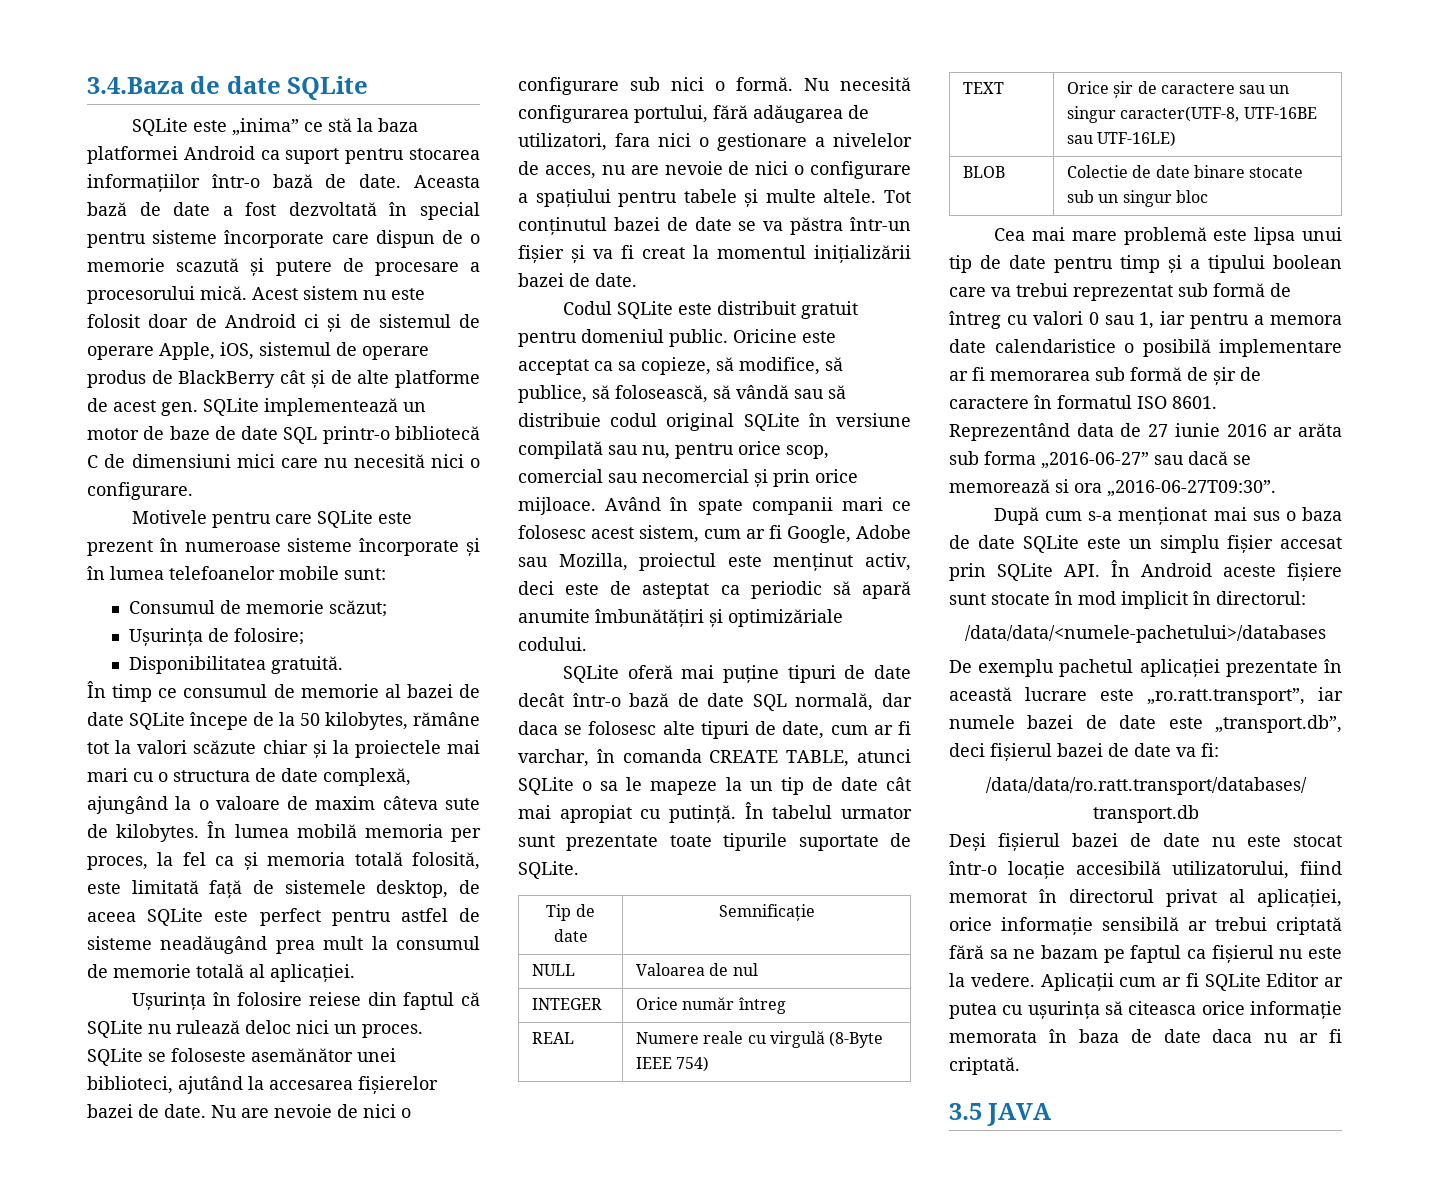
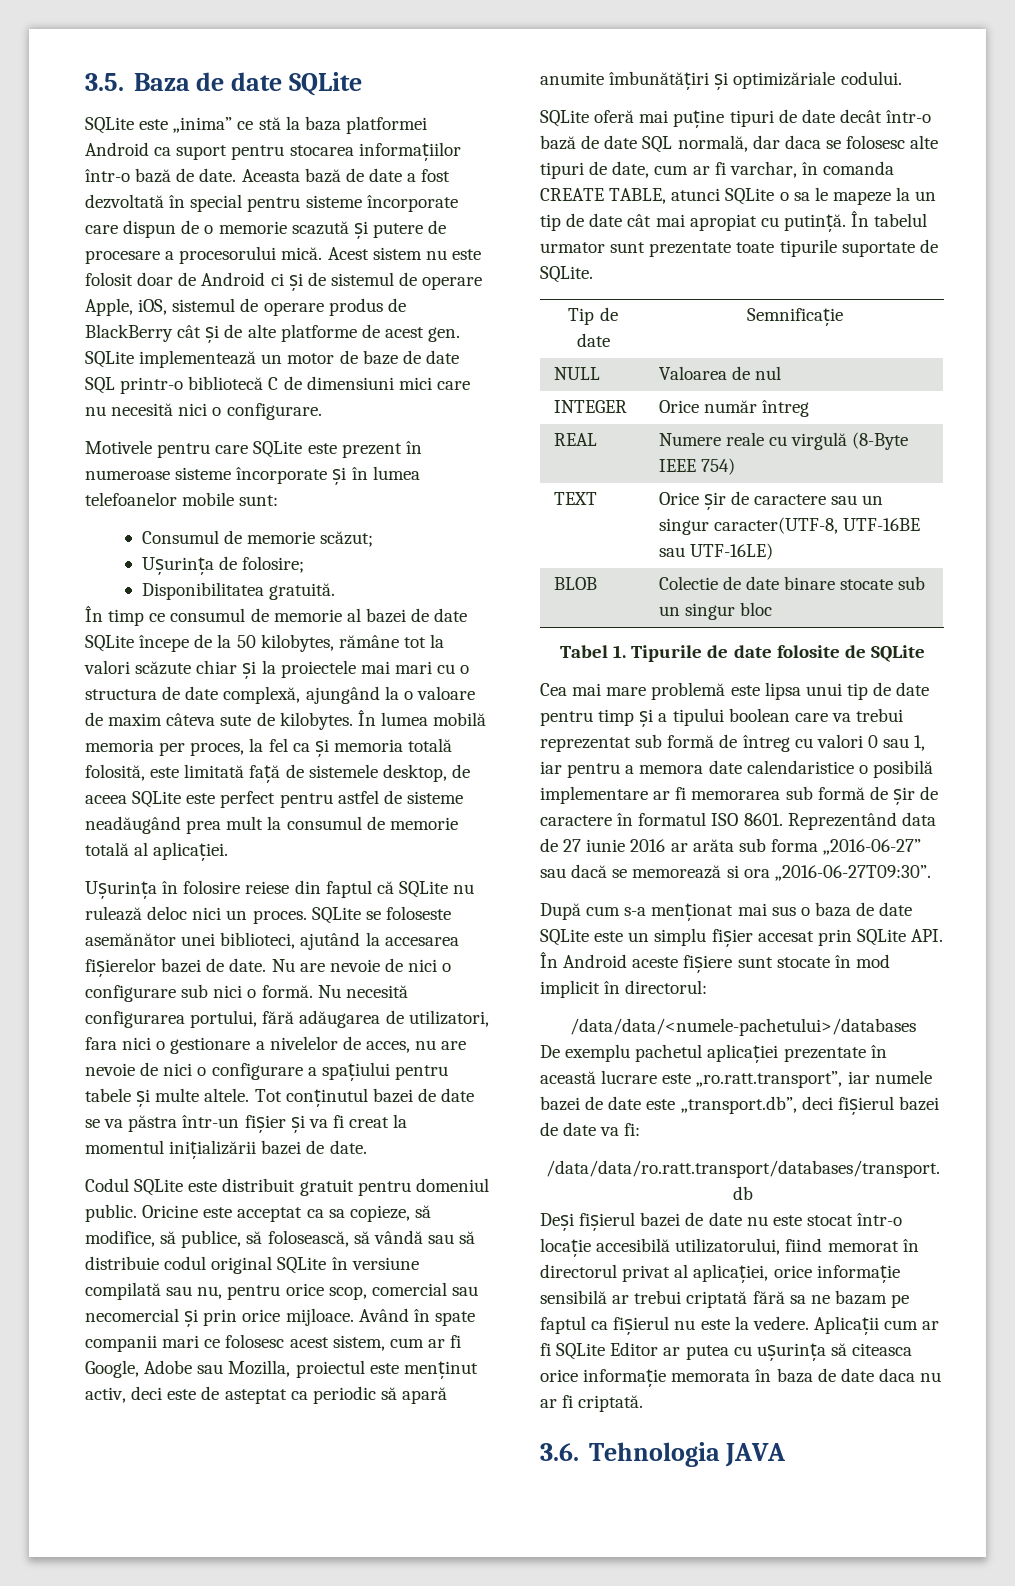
- 3.4.Baza de date SQLite
+ 3.5. Baza de date SQLite
+ Tabel 1. Tipurile de date folosite de SQLite
- 3.5 JAVA
+ 3.6. Tehnologia JAVA

